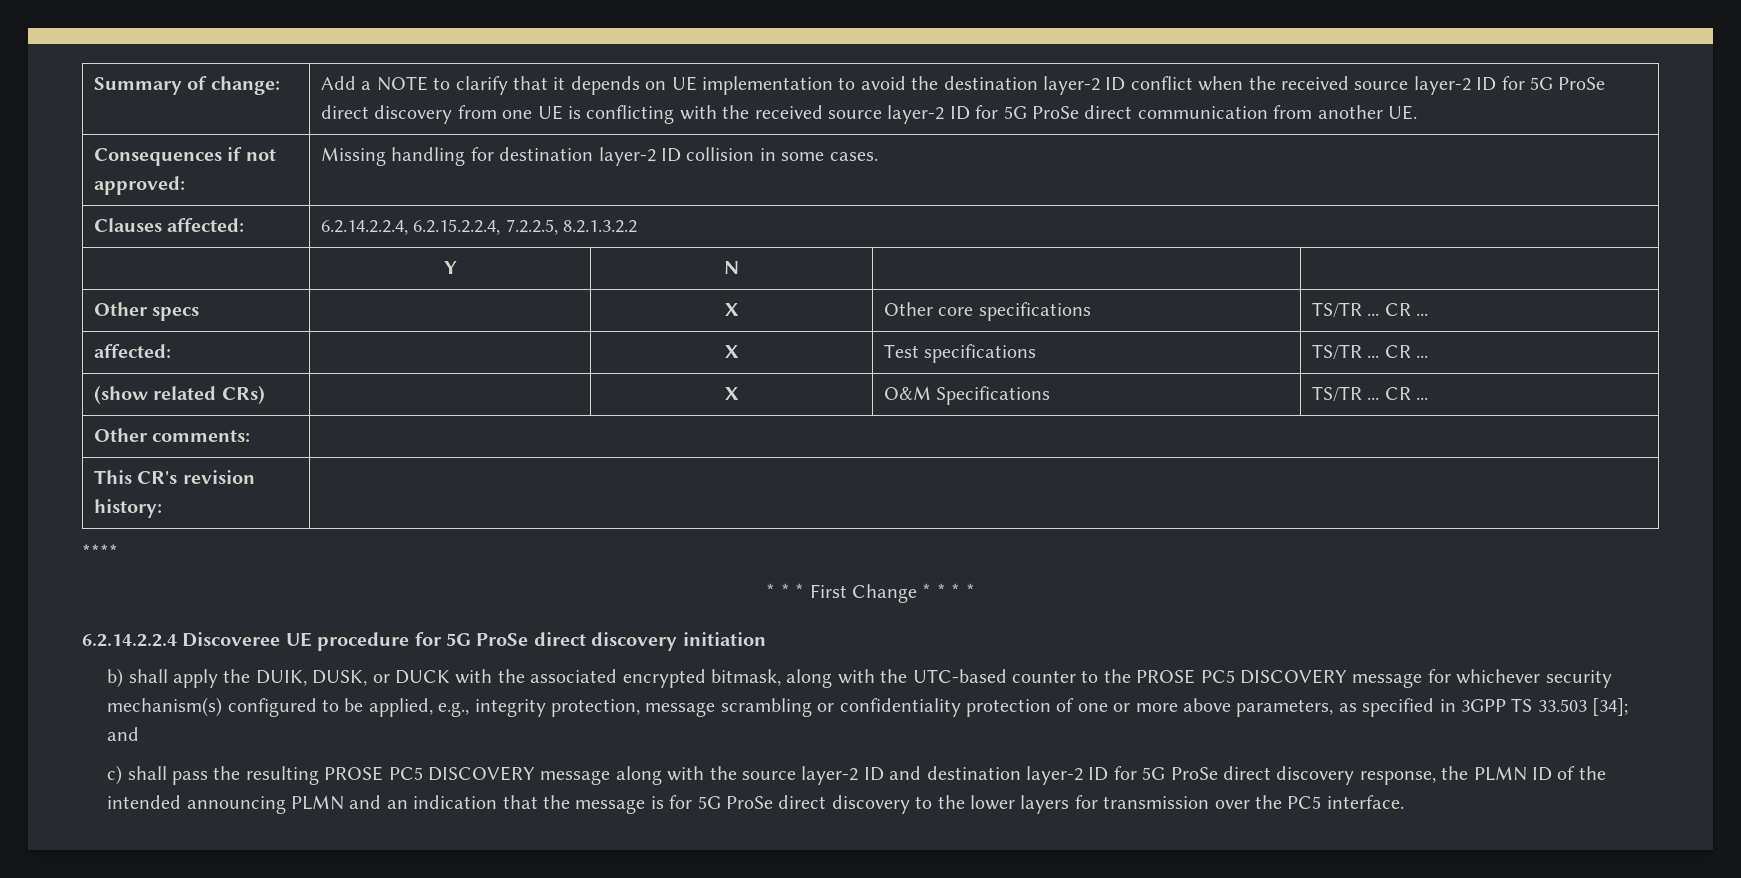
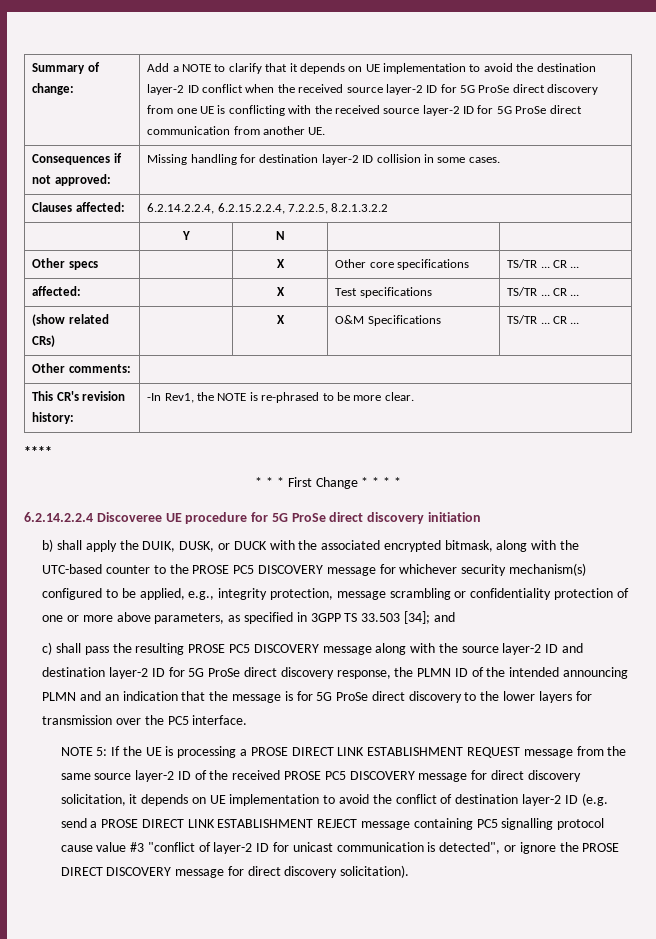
- This CR's revision history: |
+ This CR's revision history: | -In Rev1, the NOTE is re-phrased to be more clear.
+ NOTE 5: If the UE is processing a PROSE DIRECT LINK ESTABLISHMENT REQUEST message from the same source layer-2 ID of the received PROSE PC5 DISCOVERY message for direct discovery solicitation, it depends on UE implementation to avoid the conflict of destination layer-2 ID (e.g. send a PROSE DIRECT LINK ESTABLISHMENT REJECT message containing PC5 signalling protocol cause value #3 "conflict of layer-2 ID for unicast communication is detected", or ignore the PROSE DIRECT DISCOVERY message for direct discovery solicitation).

